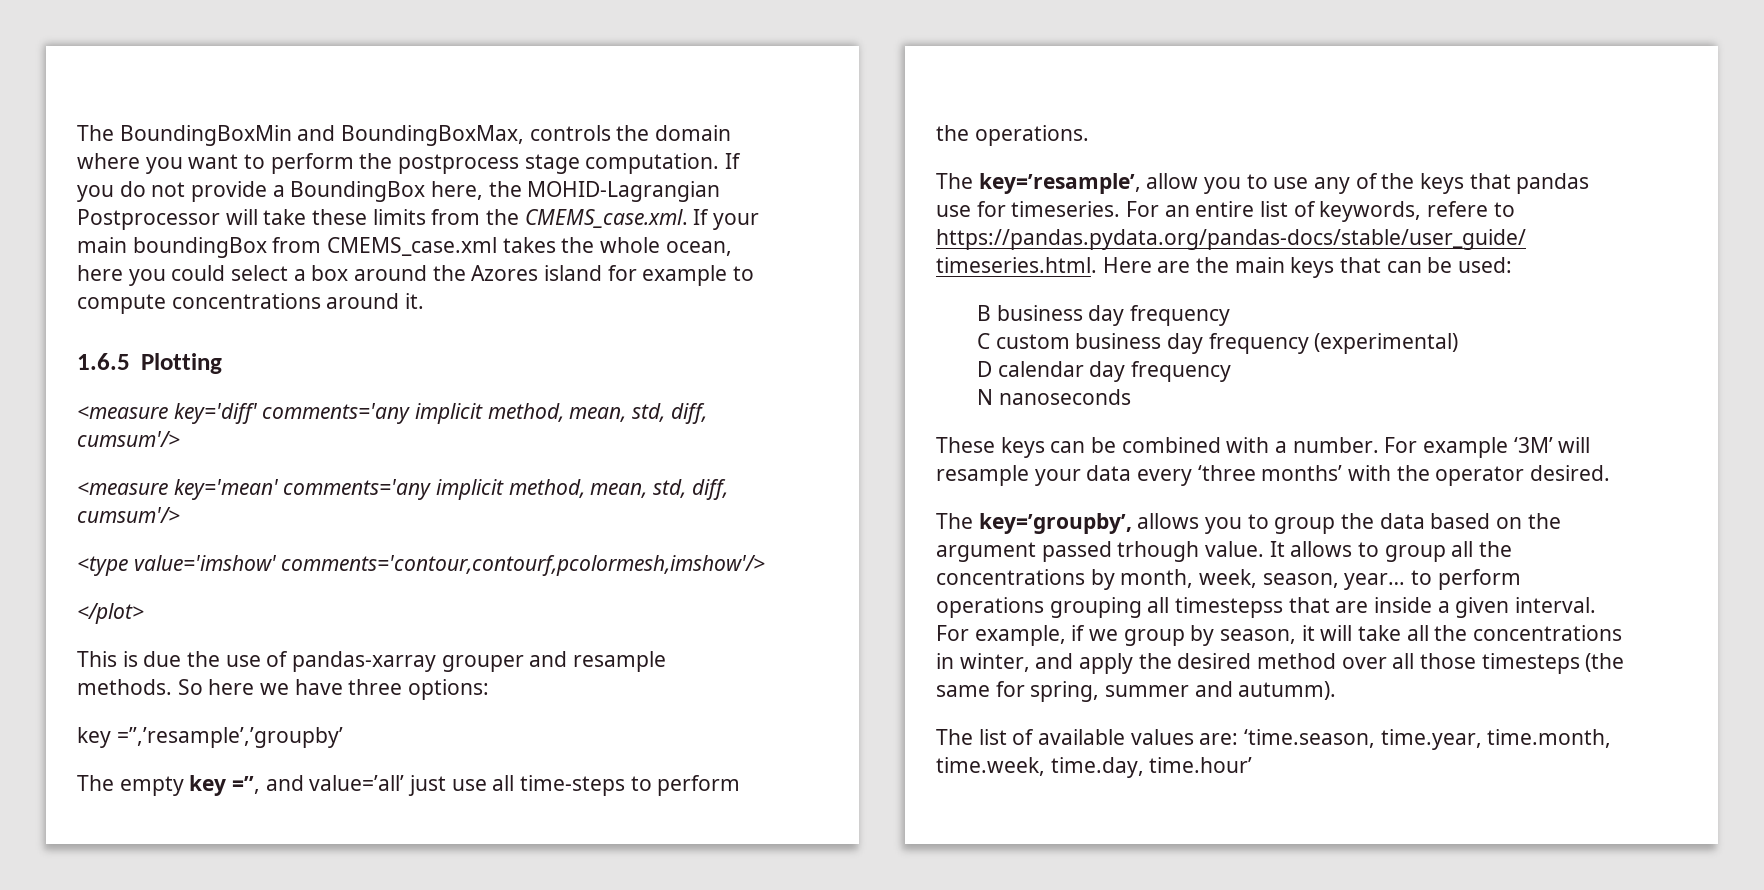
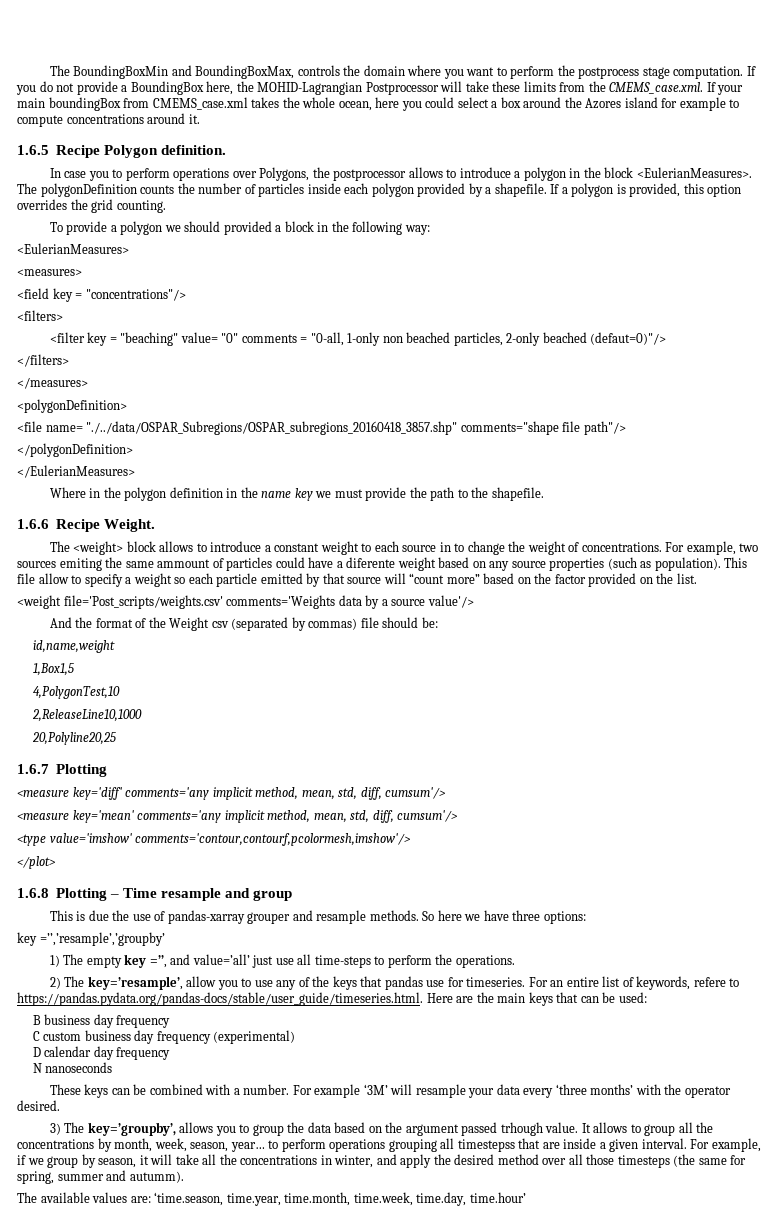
- 1.6.5 Plotting
+ 1.6.5 Recipe Polygon definition.
+ In case you to perform operations over Polygons, the postprocessor allows to introduce a polygon in the block <EulerianMeasures>. The polygonDefinition counts the number of particles inside each polygon provided by a shapefile. If a polygon is provided, this option overrides the grid counting.
+ To provide a polygon we should provided a block in the following way:
+ <EulerianMeasures>
+ <measures>
+ <field key = "concentrations"/>
+ <filters>
+ <filter key = "beaching" value= "0" comments = "0-all, 1-only non beached particles, 2-only beached (defaut=0)"/>
+ </filters>
+ </measures>
+ <polygonDefinition>
+ <file name= "./../data/OSPAR_Subregions/OSPAR_subregions_20160418_3857.shp" comments="shape file path"/>
+ </polygonDefinition>
+ </EulerianMeasures>
+ Where in the polygon definition in the name key we must provide the path to the shapefile.
+ 1.6.6 Recipe Weight.
+ The <weight> block allows to introduce a constant weight to each source in to change the weight of concentrations. For example, two sources emiting the same ammount of particles could have a diferente weight based on any source properties (such as population). This file allow to specify a weight so each particle emitted by that source will “count more” based on the factor provided on the list.
+ <weight file='Post_scripts/weights.csv' comments='Weights data by a source value'/>
+ And the format of the Weight csv (separated by commas) file should be:
+ id,name,weight
+ 1,Box1,5
+ 4,PolygonTest,10
+ 2,ReleaseLine10,1000
+ 20,Polyline20,25
+ 1.6.7 Plotting
+ 1.6.8 Plotting – Time resample and group
- The empty key =’’, and value=’all’ just use all time-steps to perform the operations.
+ 1) The empty key =’’, and value=’all’ just use all time-steps to perform the operations.
- The key=’resample’, allow you to use any of the keys that pandas use for timeseries.
+ 2) The key=’resample’, allow you to use any of the keys that pandas use for timeseries.
- The key=’groupby’, allows you to group the data based on the argument passed trhough value.
+ 3) The key=’groupby’, allows you to group the data based on the argument passed trhough value.
- The list of available values are: ‘time.season, time.year, time.month, time.week, time.day, time.hour’
+ The available values are: ‘time.season, time.year, time.month, time.week, time.day, time.hour’

